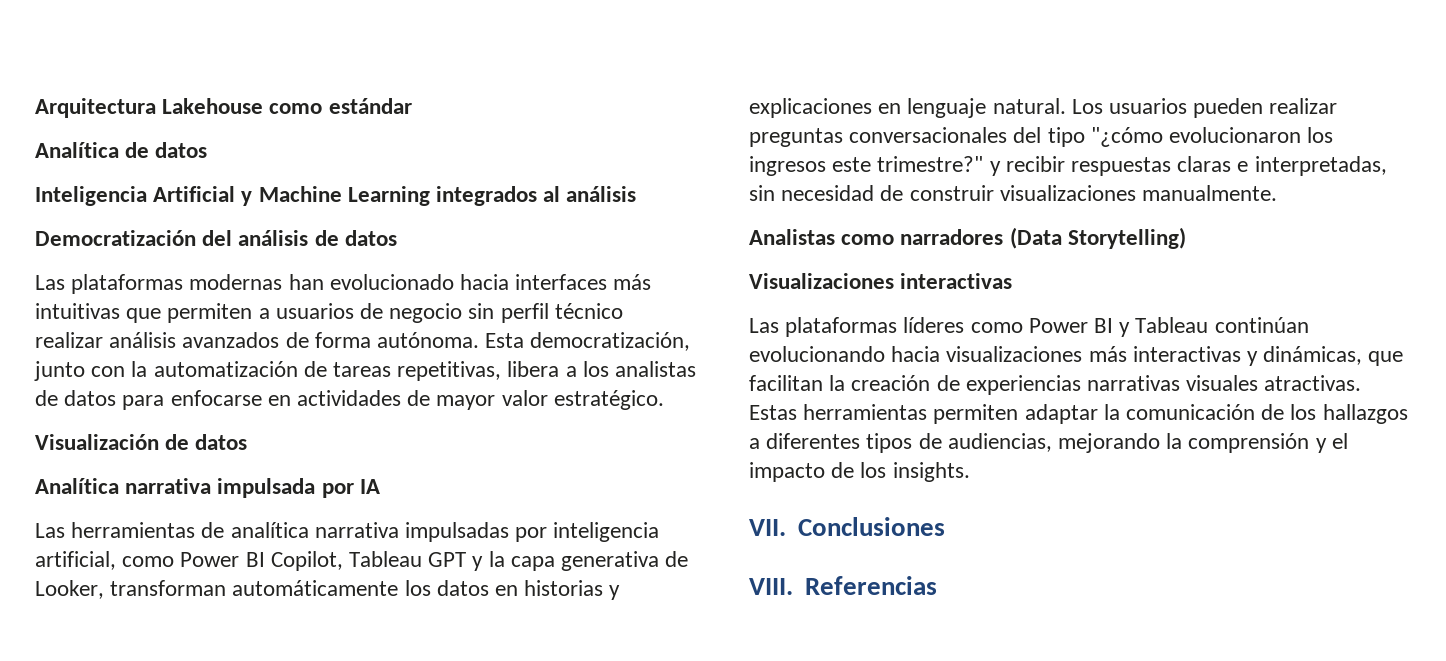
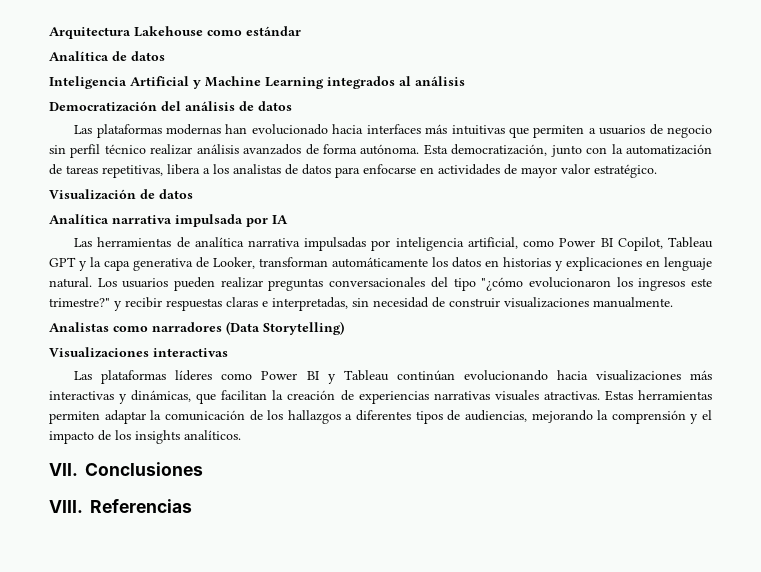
- Estas herramientas permiten adaptar la comunicación de los hallazgos a diferentes tipos de audiencias, mejorando la comprensión y el impacto de los insights.
+ Estas herramientas permiten adaptar la comunicación de los hallazgos a diferentes tipos de audiencias, mejorando la comprensión y el impacto de los insights analíticos.

